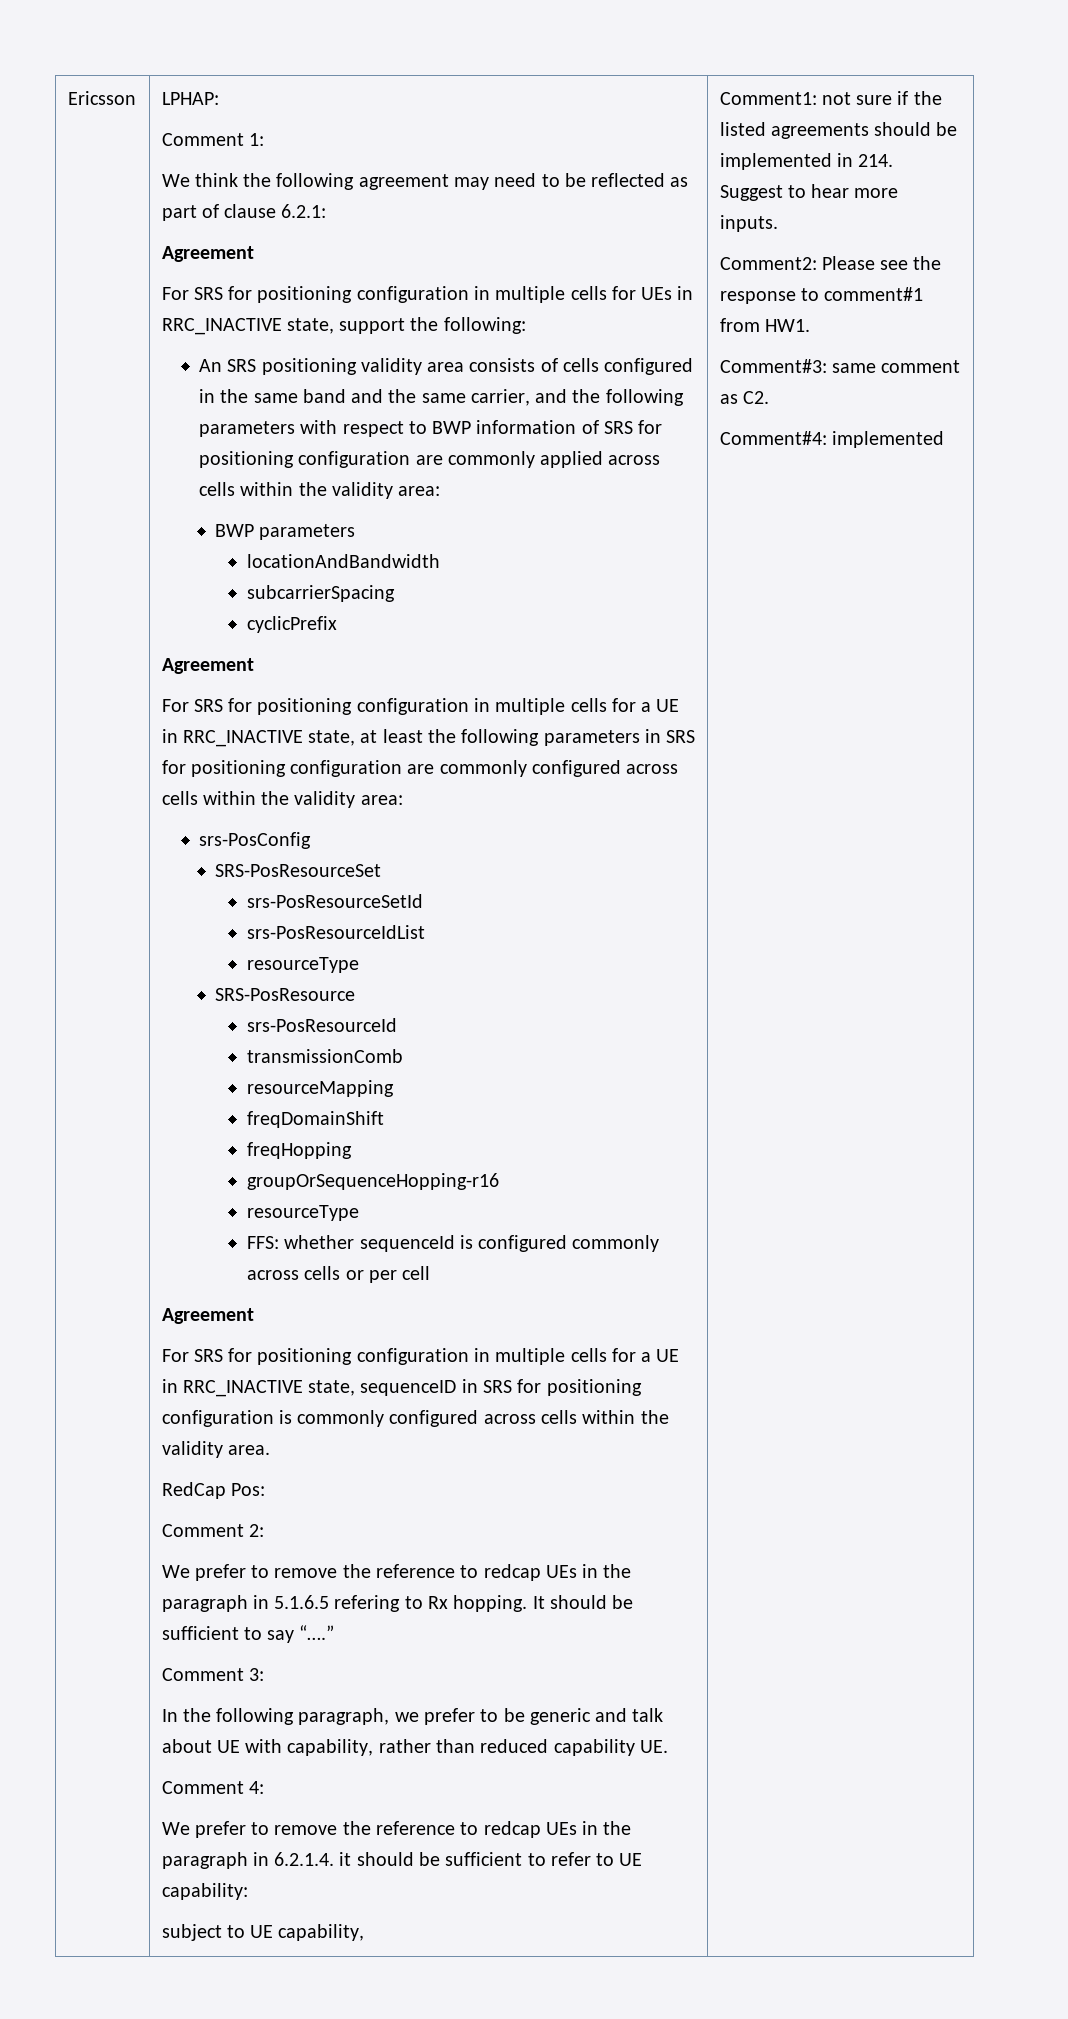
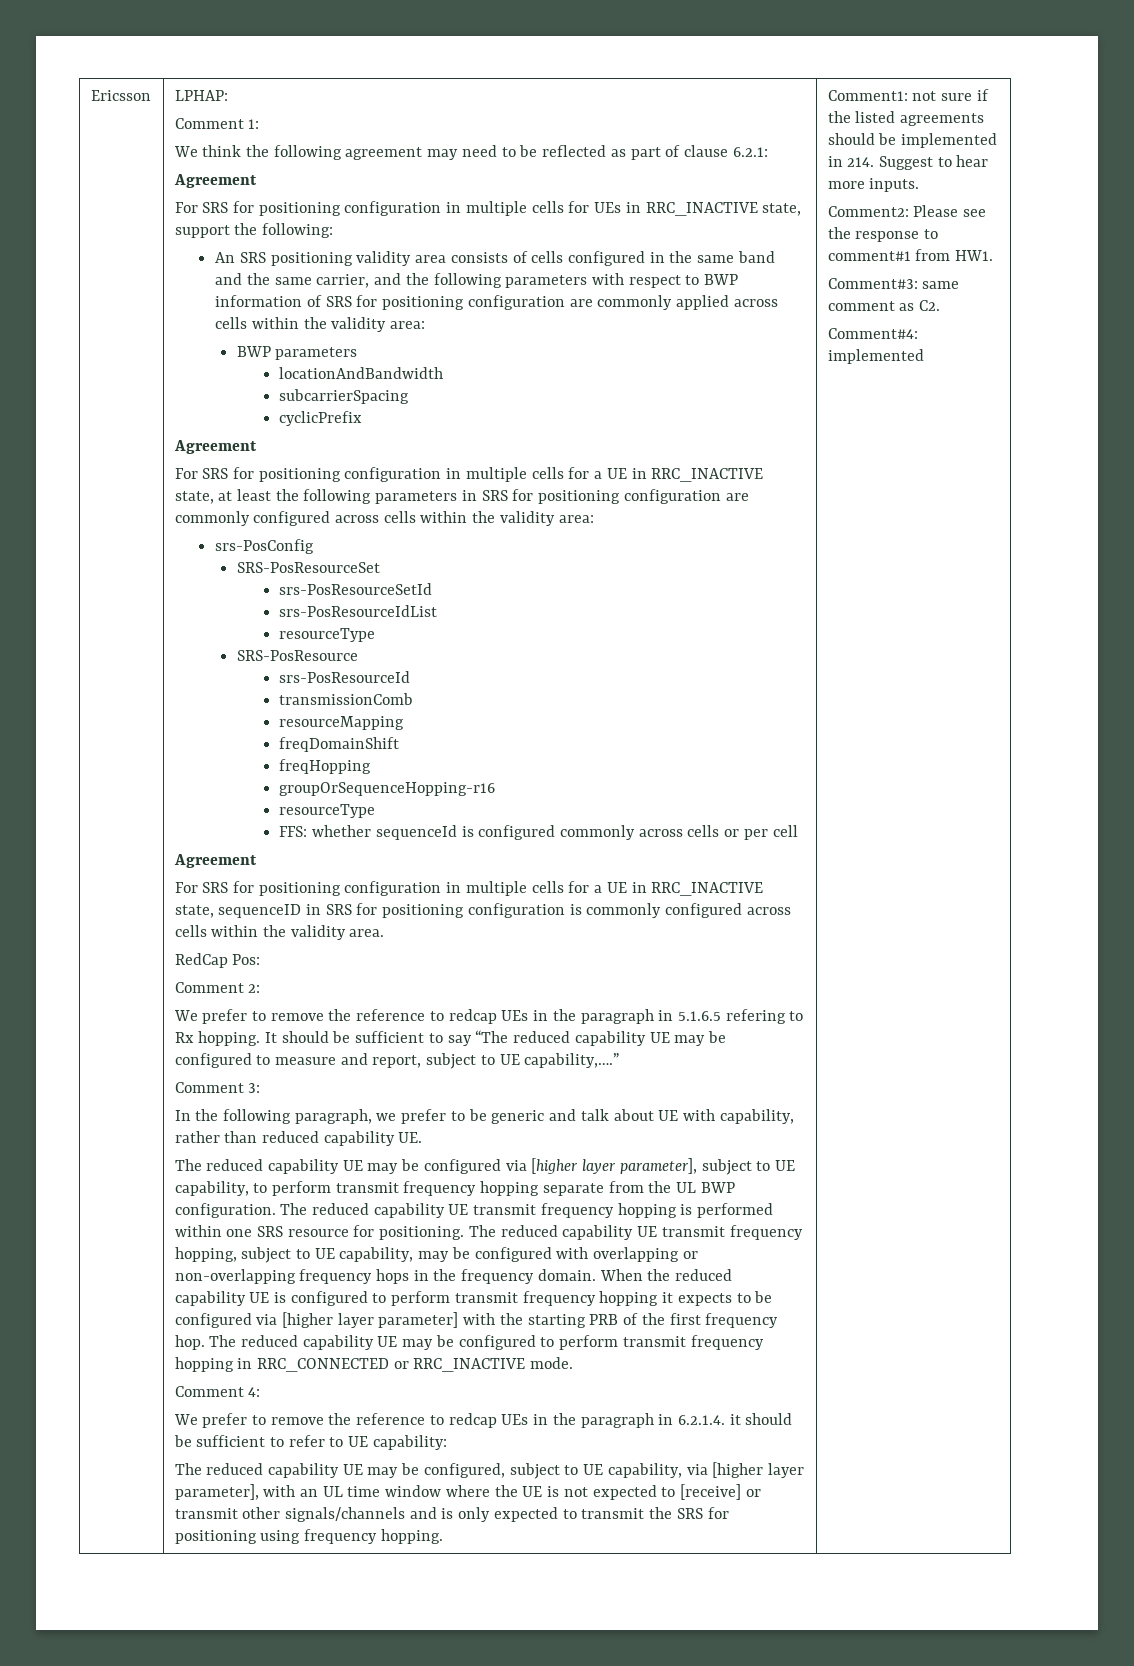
- It should be sufficient to say “….”
+ It should be sufficient to say “The reduced capability UE may be configured to measure and report, subject to UE capability,….”
+ The reduced capability UE may be configured via [higher layer parameter], subject to UE capability, to perform transmit frequency hopping separate from the UL BWP configuration. The reduced capability UE transmit frequency hopping is performed within one SRS resource for positioning. The reduced capability UE transmit frequency hopping, subject to UE capability, may be configured with overlapping or non-overlapping frequency hops in the frequency domain. When the reduced capability UE is configured to perform transmit frequency hopping it expects to be configured via [higher layer parameter] with the starting PRB of the first frequency hop. The reduced capability UE may be configured to perform transmit frequency hopping in RRC_CONNECTED or RRC_INACTIVE mode.
- subject to UE capability,
+ The reduced capability UE may be configured, subject to UE capability, via [higher layer parameter], with an UL time window where the UE is not expected to [receive] or transmit other signals/channels and is only expected to transmit the SRS for positioning using frequency hopping.

